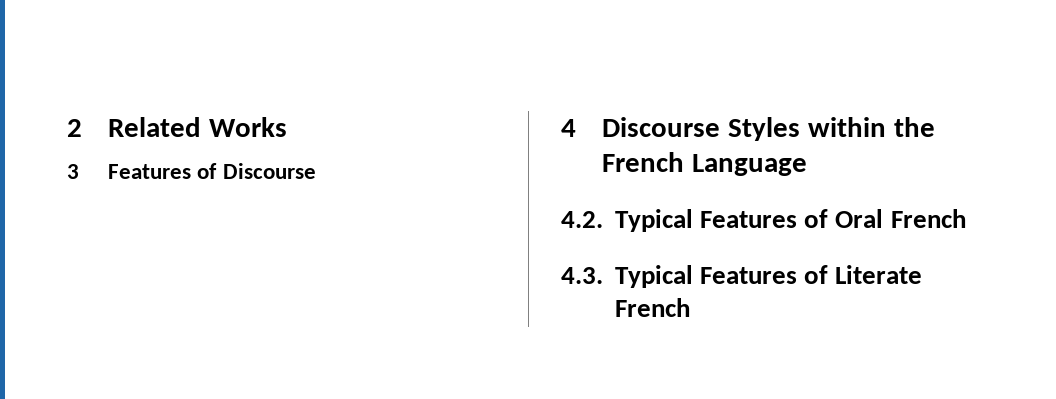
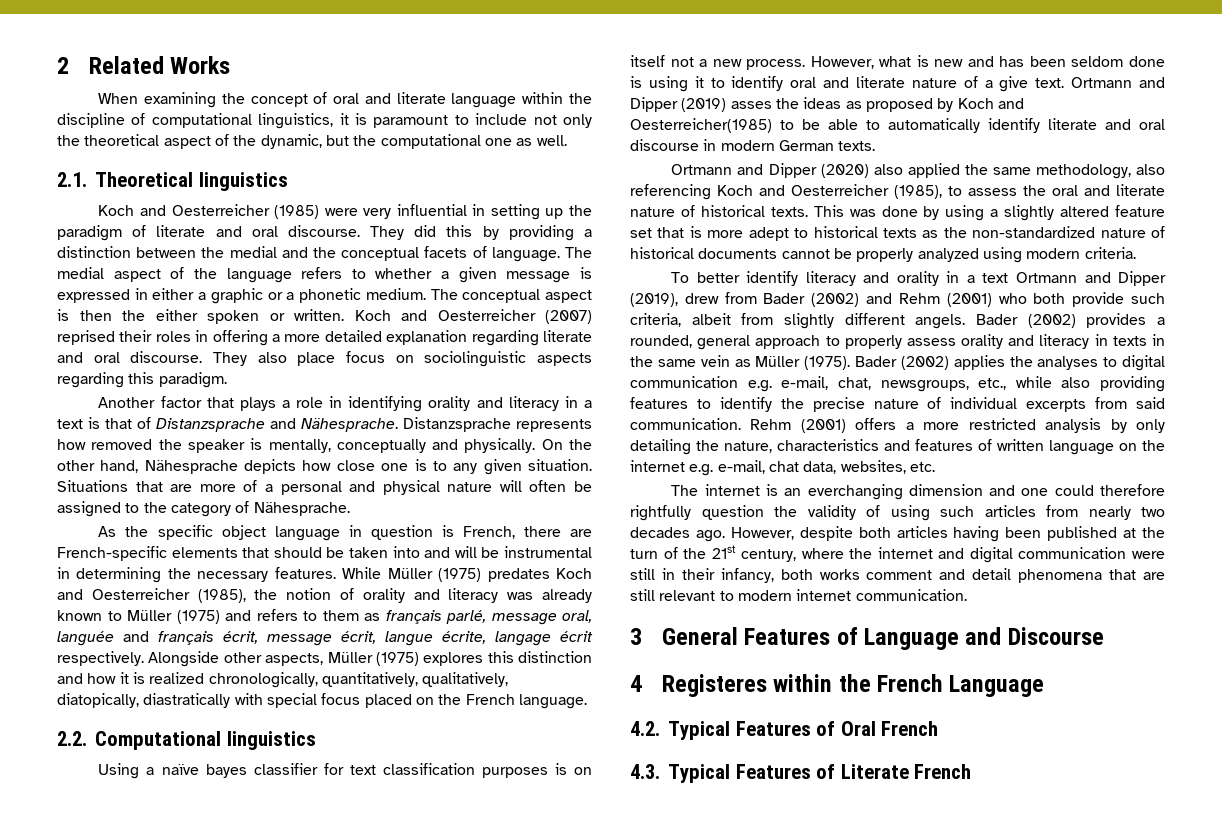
- 3 Features of Discourse
+ When examining the concept of oral and literate language within the discipline of computational linguistics, it is paramount to include not only the theoretical aspect of the dynamic, but the computational one as well.
+ 2.1. Theoretical linguistics
+ Koch and Oesterreicher (1985) were very influential in setting up the paradigm of literate and oral discourse. They did this by providing a distinction between the medial and the conceptual facets of language. The medial aspect of the language refers to whether a given message is expressed in either a graphic or a phonetic medium. The conceptual aspect is then the either spoken or written. Koch and Oesterreicher (2007) reprised their roles in offering a more detailed explanation regarding literate and oral discourse. They also place focus on sociolinguistic aspects regarding this paradigm.
+ Another factor that plays a role in identifying orality and literacy in a text is that of Distanzsprache and Nähesprache. Distanzsprache represents how removed the speaker is mentally, conceptually and physically. On the other hand, Nähesprache depicts how close one is to any given situation. Situations that are more of a personal and physical nature will often be assigned to the category of Nähesprache.
+ As the specific object language in question is French, there are French-specific elements that should be taken into and will be instrumental in determining the necessary features. While Müller (1975) predates Koch and Oesterreicher (1985), the notion of orality and literacy was already known to Müller (1975) and refers to them as français parlé, message oral, languée and français écrit, message écrit, langue écrite, langage écrit respectively. Alongside other aspects, Müller (1975) explores this distinction and how it is realized chronologically, quantitatively, qualitatively, diatopically, diastratically with special focus placed on the French language.
+ 2.2. Computational linguistics
+ Using a naïve bayes classifier for text classification purposes is on itself not a new process. However, what is new and has been seldom done is using it to identify oral and literate nature of a give text. Ortmann and Dipper (2019) asses the ideas as proposed by Koch and Oesterreicher(1985) to be able to automatically identify literate and oral discourse in modern German texts.
+ Ortmann and Dipper (2020) also applied the same methodology, also referencing Koch and Oesterreicher (1985), to assess the oral and literate nature of historical texts. This was done by using a slightly altered feature set that is more adept to historical texts as the non-standardized nature of historical documents cannot be properly analyzed using modern criteria.
+ To better identify literacy and orality in a text Ortmann and Dipper (2019), drew from Bader (2002) and Rehm (2001) who both provide such criteria, albeit from slightly different angels. Bader (2002) provides a rounded, general approach to properly assess orality and literacy in texts in the same vein as Müller (1975). Bader (2002) applies the analyses to digital communication e.g. e-mail, chat, newsgroups, etc., while also providing features to identify the precise nature of individual excerpts from said communication. Rehm (2001) offers a more restricted analysis by only detailing the nature, characteristics and features of written language on the internet e.g. e-mail, chat data, websites, etc.
+ The internet is an everchanging dimension and one could therefore rightfully question the validity of using such articles from nearly two decades ago. However, despite both articles having been published at the turn of the 21st century, where the internet and digital communication were still in their infancy, both works comment and detail phenomena that are still relevant to modern internet communication.
+ 3 General Features of Language and Discourse
- 4 Discourse Styles within the French Language
+ 4 Registeres within the French Language

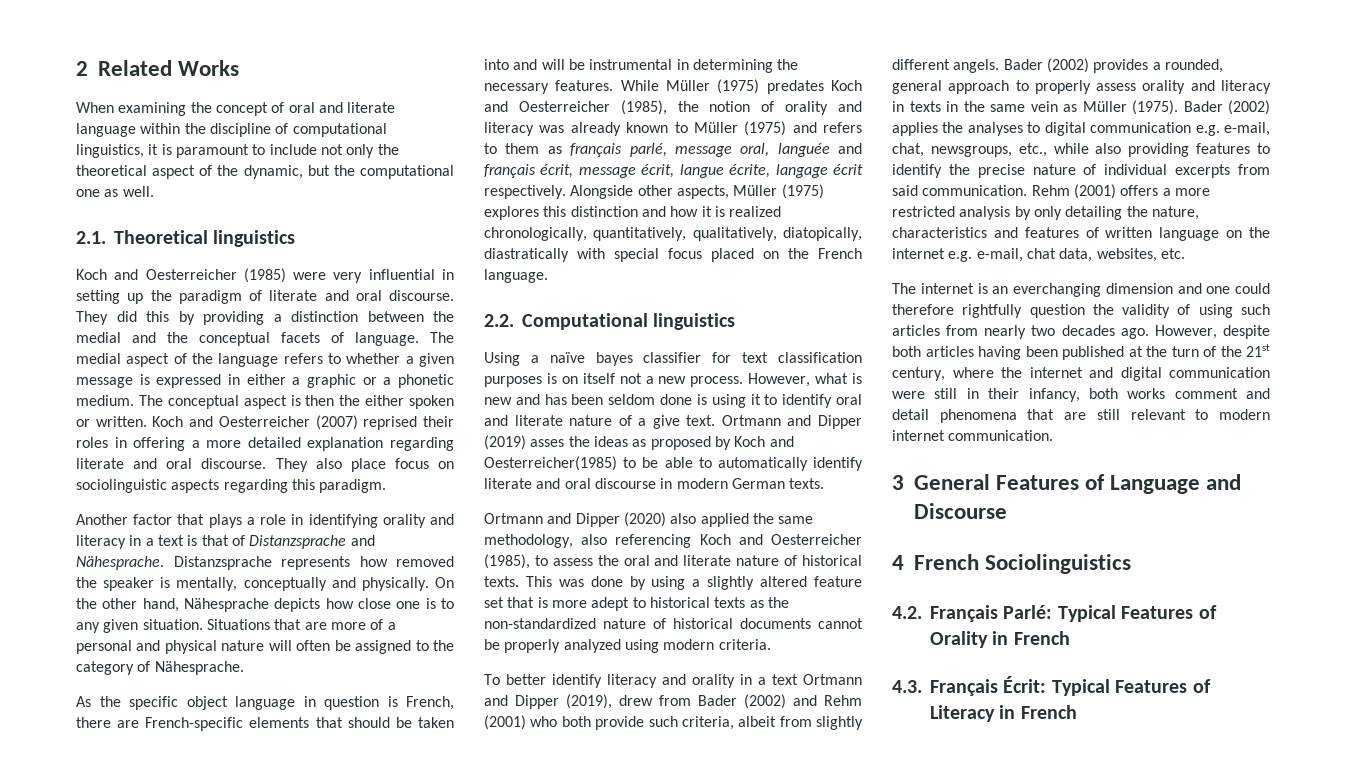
- 4 Registeres within the French Language
+ 4 French Sociolinguistics
- 4.2. Typical Features of Oral French
+ 4.2. Français Parlé: Typical Features of Orality in French
- 4.3. Typical Features of Literate French
+ 4.3. Français Écrit: Typical Features of Literacy in French

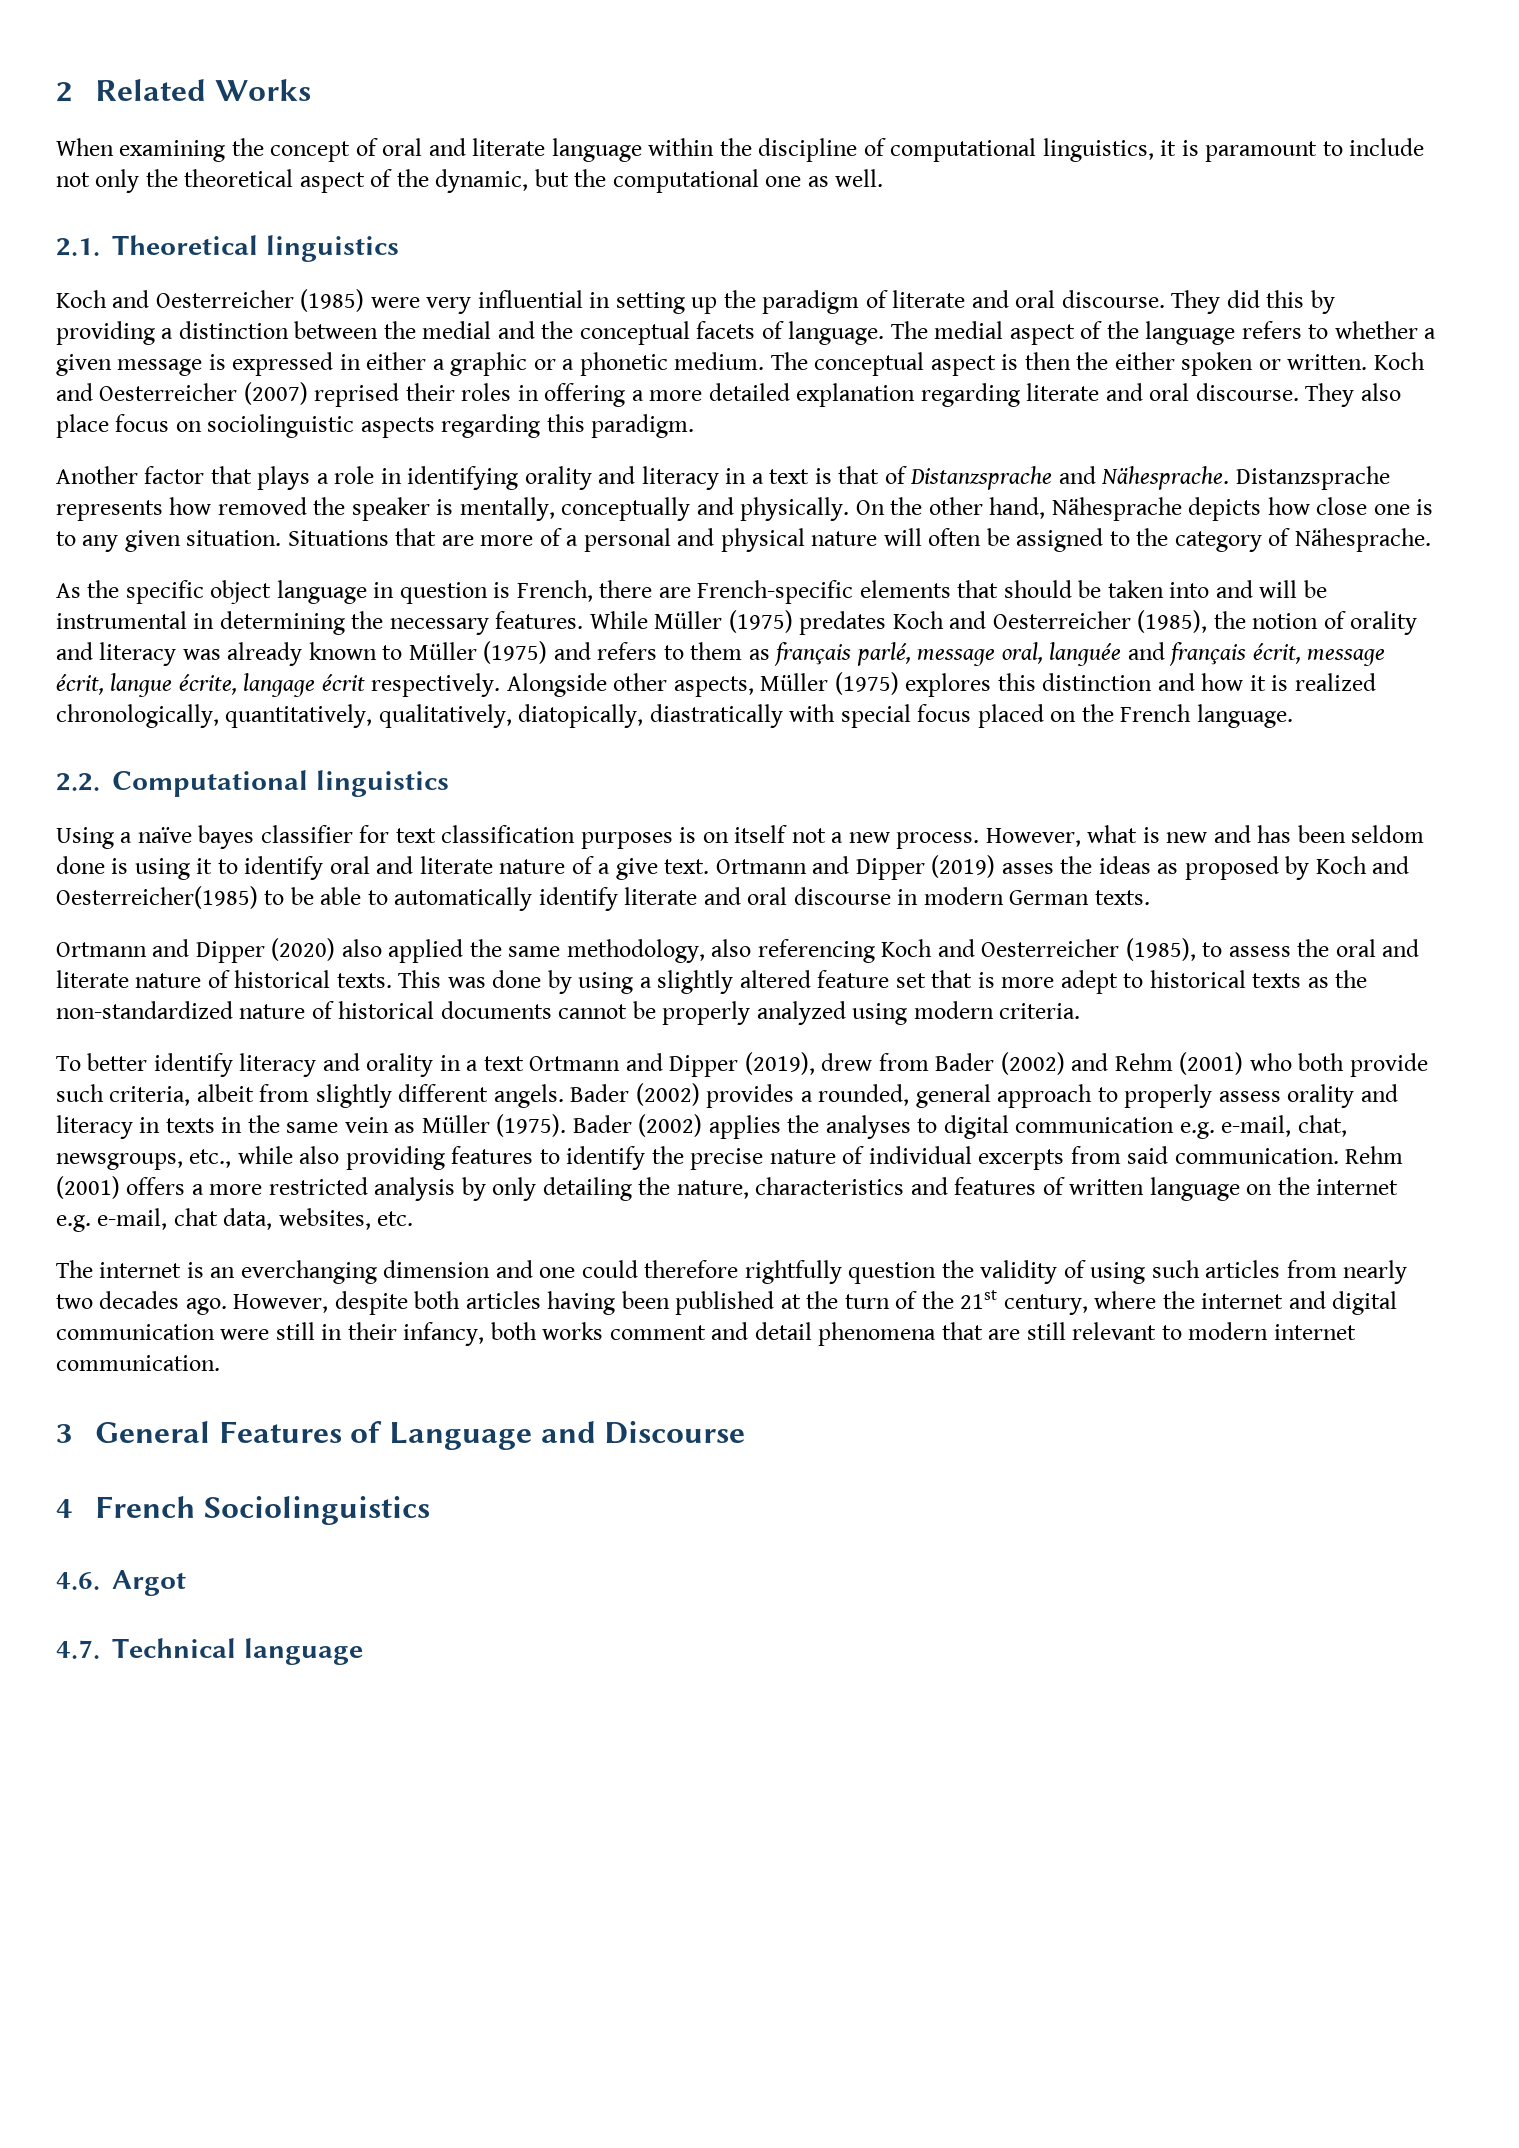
- 4.2. Français Parlé: Typical Features of Orality in French
- 4.3. Français Écrit: Typical Features of Literacy in French
+ 4.6. Argot
+ 4.7. Technical language

